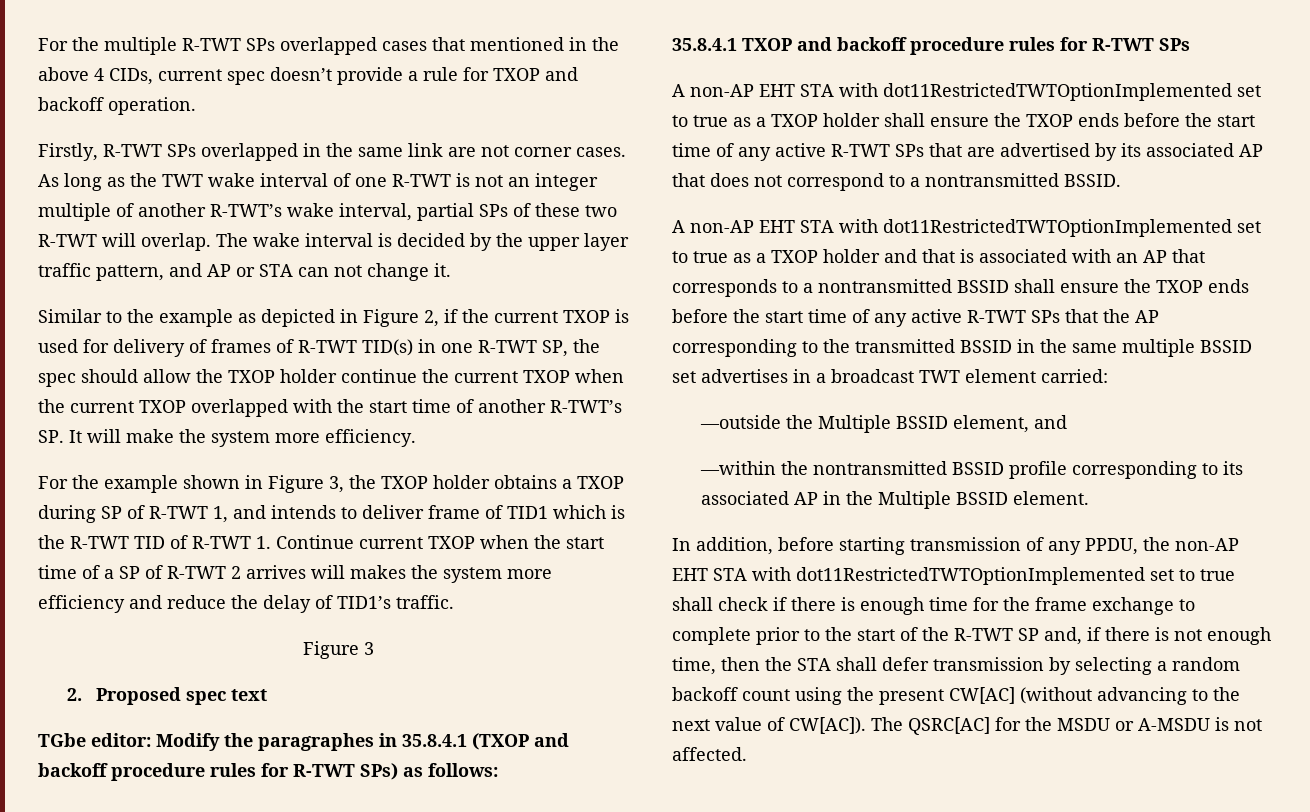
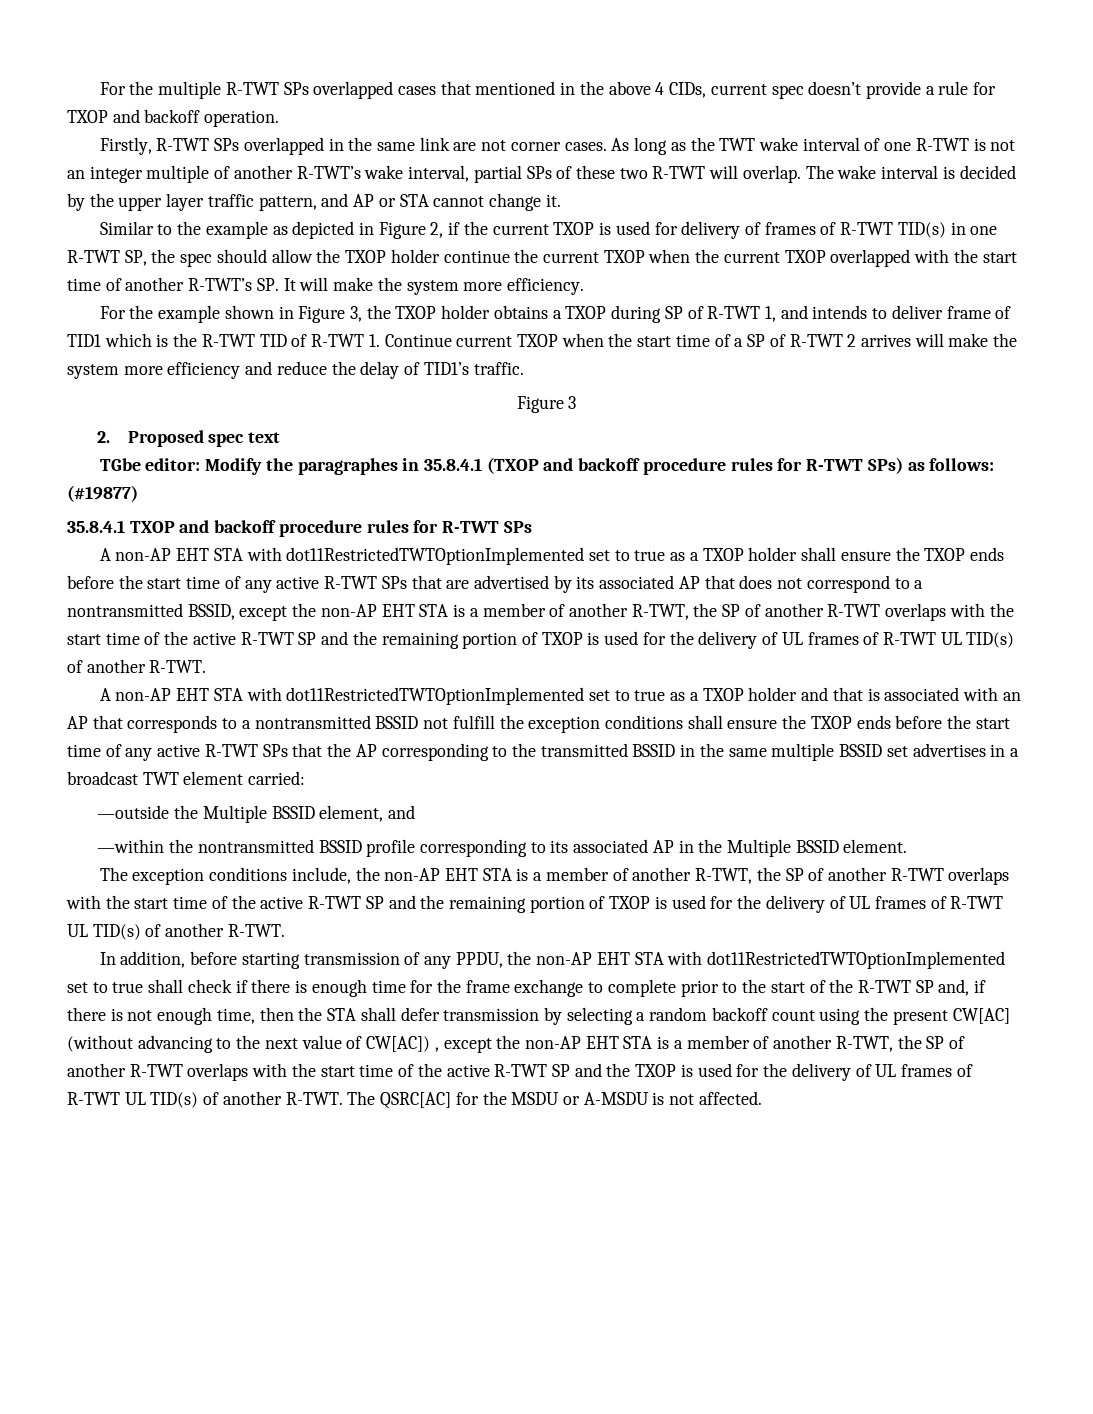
- The wake interval is decided by the upper layer traffic pattern, and AP or STA can not change it.
+ The wake interval is decided by the upper layer traffic pattern, and AP or STA cannot change it.
- For the example shown in Figure 3, the TXOP holder obtains a TXOP during SP of R-TWT 1, and intends to deliver frame of TID1 which is the R-TWT TID of R-TWT 1. Continue current TXOP when the start time of a SP of R-TWT 2 arrives will makes the system more efficiency and reduce the delay of TID1’s traffic.
+ For the example shown in Figure 3, the TXOP holder obtains a TXOP during SP of R-TWT 1, and intends to deliver frame of TID1 which is the R-TWT TID of R-TWT 1. Continue current TXOP when the start time of a SP of R-TWT 2 arrives will make the system more efficiency and reduce the delay of TID1’s traffic.
- TGbe editor: Modify the paragraphes in 35.8.4.1 (TXOP and backoff procedure rules for R-TWT SPs) as follows:
+ TGbe editor: Modify the paragraphes in 35.8.4.1 (TXOP and backoff procedure rules for R-TWT SPs) as follows: (#19877)
- A non-AP EHT STA with dot11RestrictedTWTOptionImplemented set to true as a TXOP holder shall ensure the TXOP ends before the start time of any active R-TWT SPs that are advertised by its associated AP that does not correspond to a nontransmitted BSSID.
+ A non-AP EHT STA with dot11RestrictedTWTOptionImplemented set to true as a TXOP holder shall ensure the TXOP ends before the start time of any active R-TWT SPs that are advertised by its associated AP that does not correspond to a nontransmitted BSSID, except the non-AP EHT STA is a member of another R-TWT, the SP of another R-TWT overlaps with the start time of the active R-TWT SP and the remaining portion of TXOP is used for the delivery of UL frames of R-TWT UL TID(s) of another R-TWT.
- A non-AP EHT STA with dot11RestrictedTWTOptionImplemented set to true as a TXOP holder and that is associated with an AP that corresponds to a nontransmitted BSSID shall ensure the TXOP ends before the start time of any active R-TWT SPs that the AP corresponding to the transmitted BSSID in the same multiple BSSID set advertises in a broadcast TWT element carried:
+ A non-AP EHT STA with dot11RestrictedTWTOptionImplemented set to true as a TXOP holder and that is associated with an AP that corresponds to a nontransmitted BSSID not fulfill the exception conditions shall ensure the TXOP ends before the start time of any active R-TWT SPs that the AP corresponding to the transmitted BSSID in the same multiple BSSID set advertises in a broadcast TWT element carried:
+ The exception conditions include, the non-AP EHT STA is a member of another R-TWT, the SP of another R-TWT overlaps with the start time of the active R-TWT SP and the remaining portion of TXOP is used for the delivery of UL frames of R-TWT UL TID(s) of another R-TWT.
- In addition, before starting transmission of any PPDU, the non-AP EHT STA with dot11RestrictedTWTOptionImplemented set to true shall check if there is enough time for the frame exchange to complete prior to the start of the R-TWT SP and, if there is not enough time, then the STA shall defer transmission by selecting a random backoff count using the present CW[AC] (without advancing to the next value of CW[AC]).
+ In addition, before starting transmission of any PPDU, the non-AP EHT STA with dot11RestrictedTWTOptionImplemented set to true shall check if there is enough time for the frame exchange to complete prior to the start of the R-TWT SP and, if there is not enough time, then the STA shall defer transmission by selecting a random backoff count using the present CW[AC] (without advancing to the next value of CW[AC]) , except the non-AP EHT STA is a member of another R-TWT, the SP of another R-TWT overlaps with the start time of the active R-TWT SP and the TXOP is used for the delivery of UL frames of R-TWT UL TID(s) of another R-TWT.

